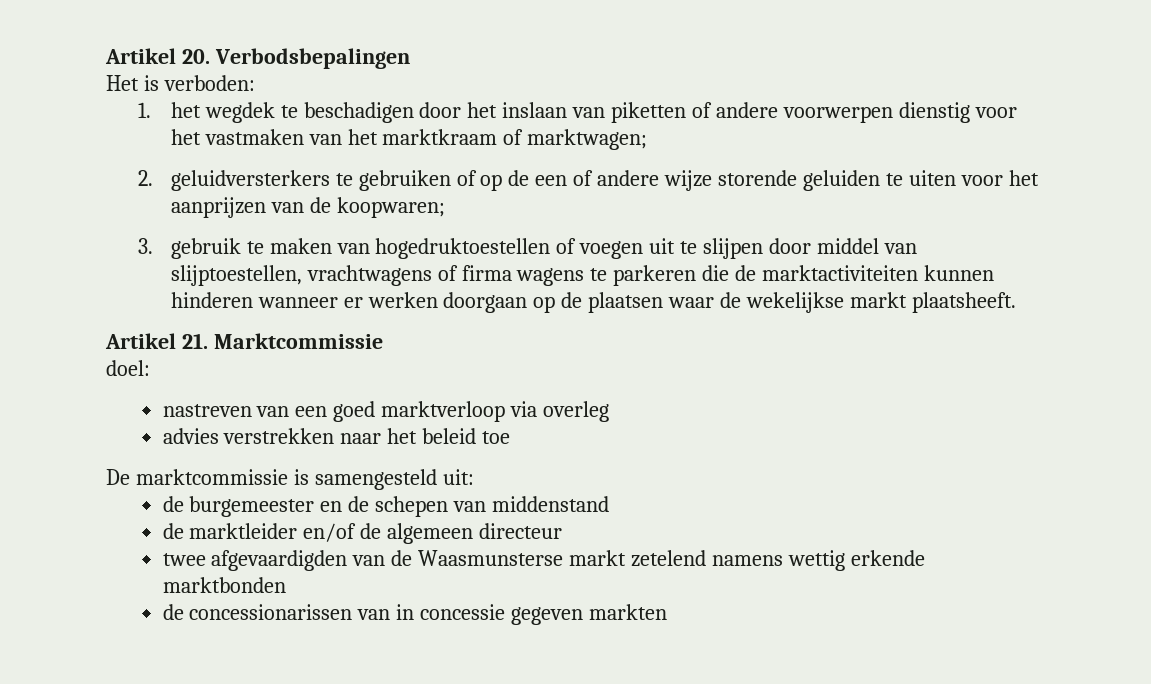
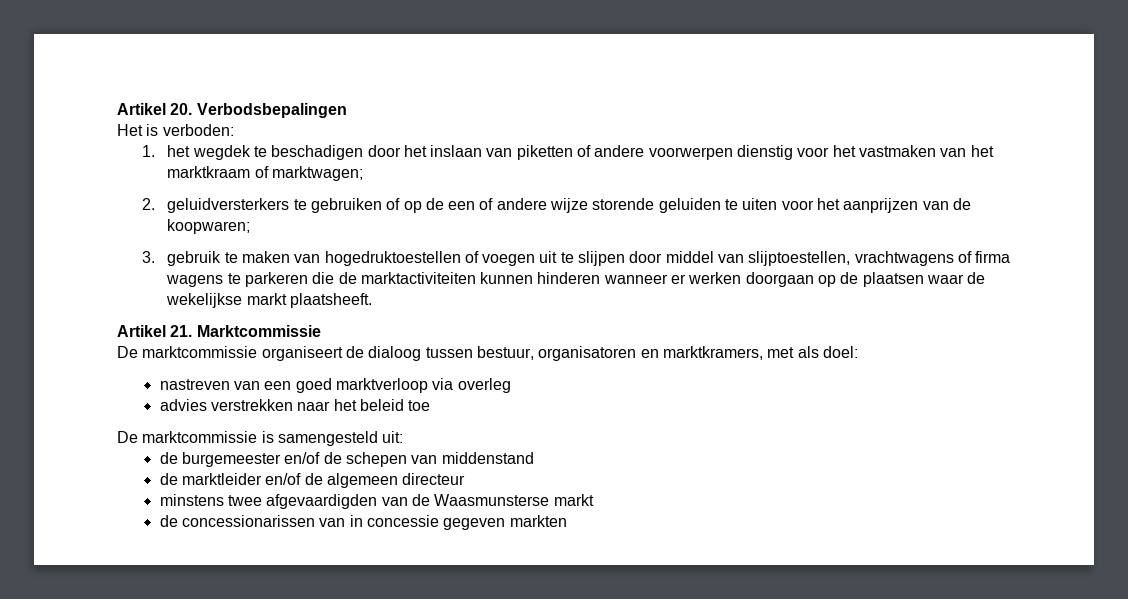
- doel:
+ De marktcommissie organiseert de dialoog tussen bestuur, organisatoren en marktkramers, met als doel:
- de burgemeester en de schepen van middenstand
+ de burgemeester en/of de schepen van middenstand
- twee afgevaardigden van de Waasmunsterse markt zetelend namens wettig erkende marktbonden
+ minstens twee afgevaardigden van de Waasmunsterse markt

